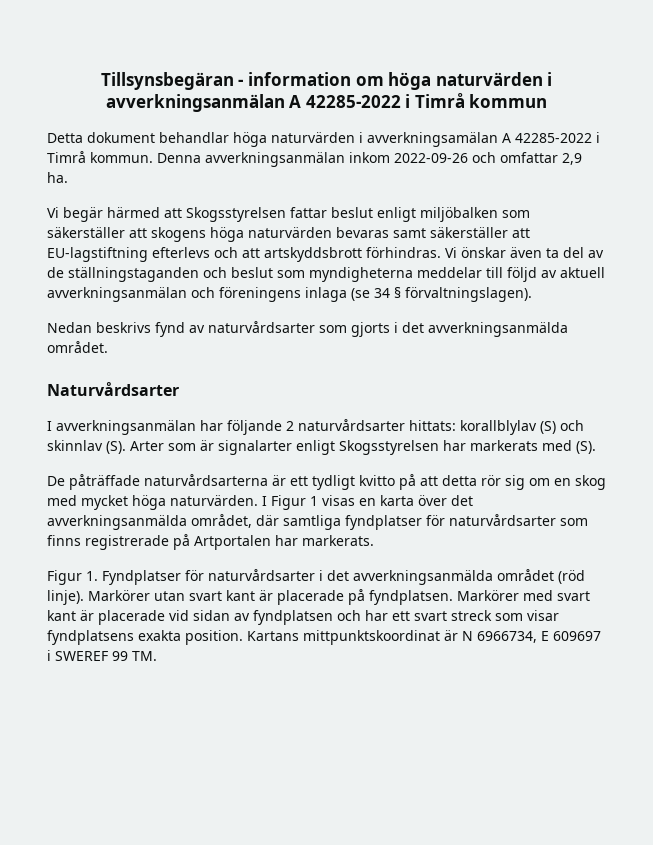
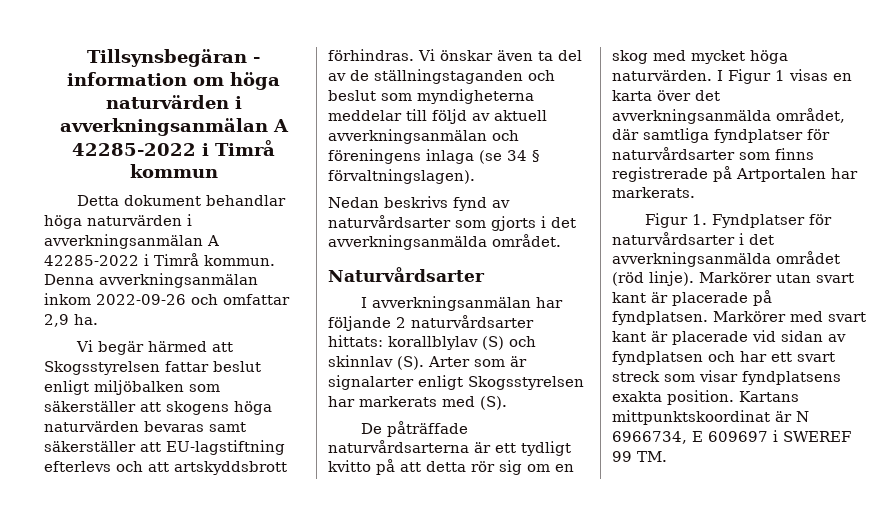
- Detta dokument behandlar höga naturvärden i avverkningsamälan A 42285-2022 i Timrå kommun.
+ Detta dokument behandlar höga naturvärden i avverkningsanmälan A 42285-2022 i Timrå kommun.

